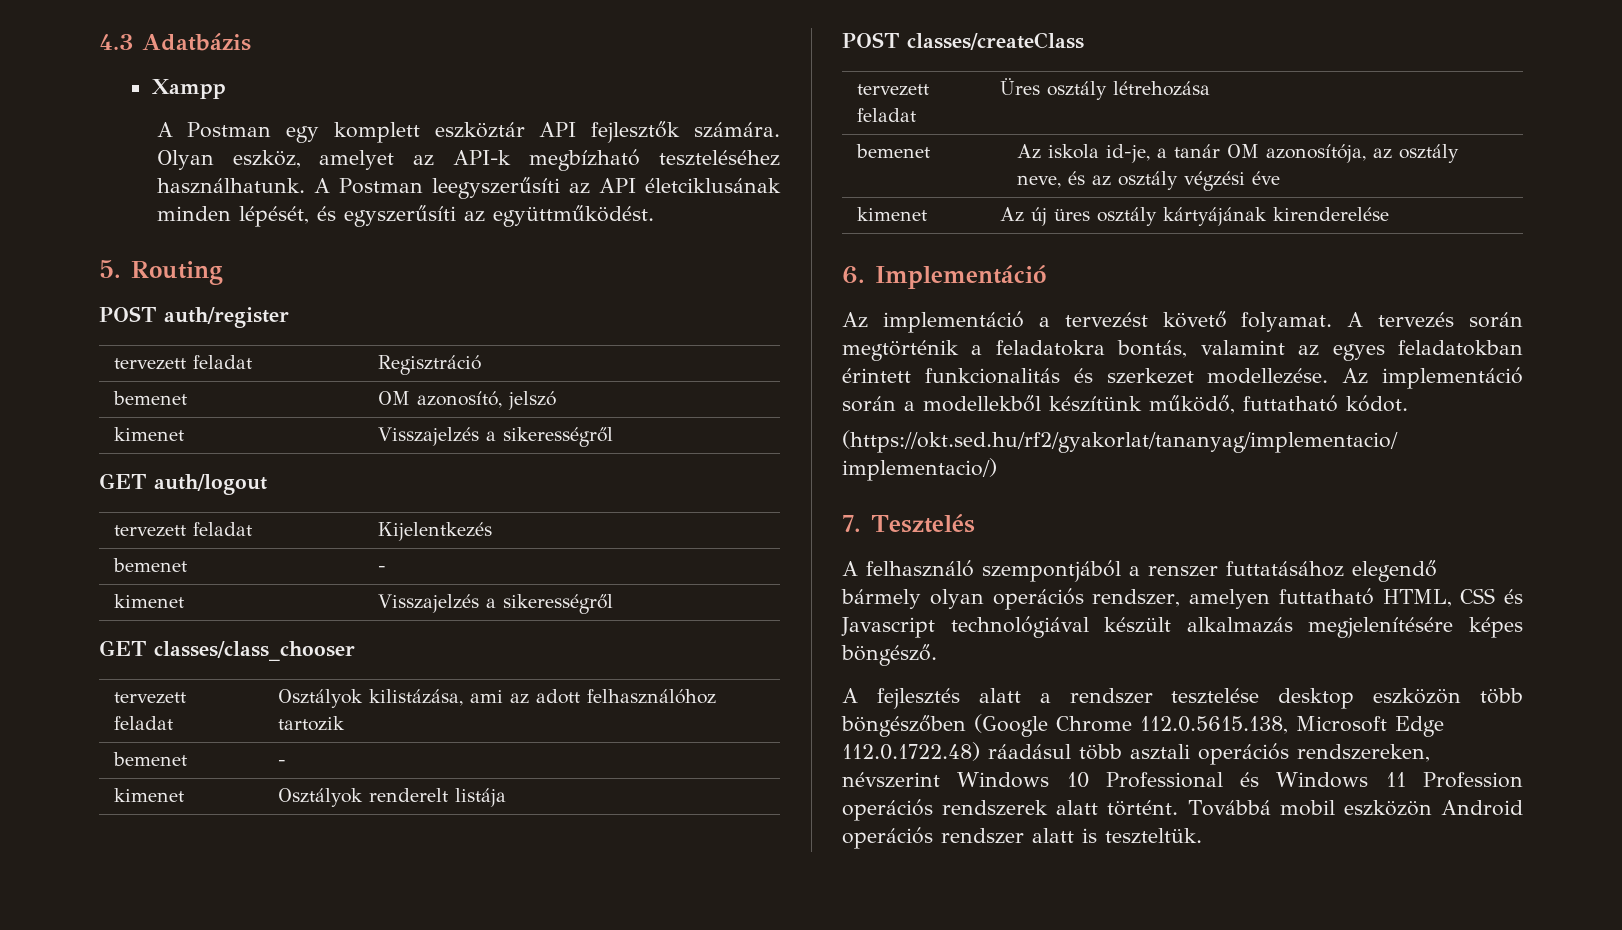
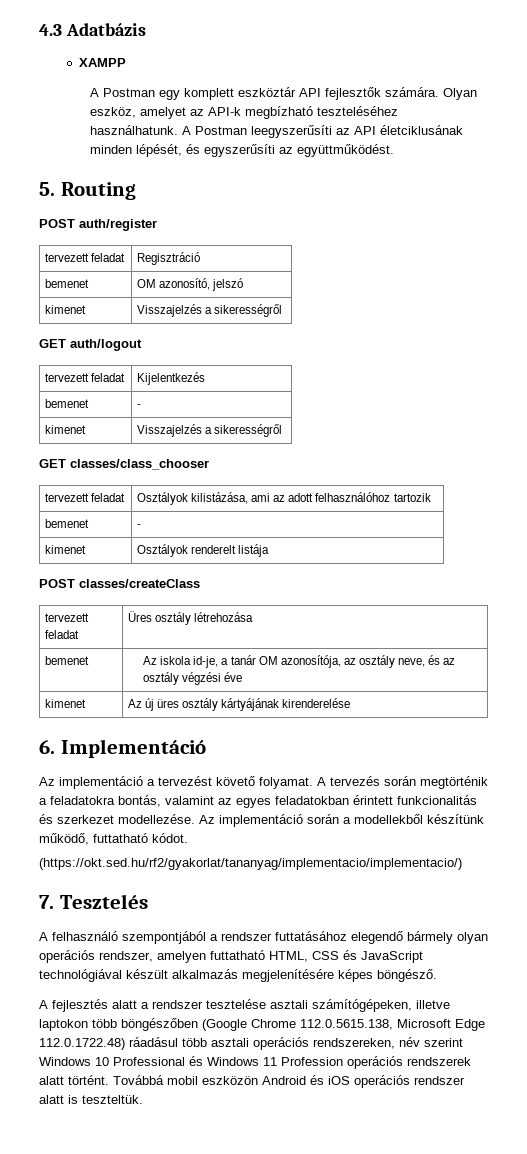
- Xampp
+ XAMPP
- A felhasználó szempontjából a renszer futtatásához elegendő bármely olyan operációs rendszer, amelyen futtatható HTML, CSS és Javascript technológiával készült alkalmazás megjelenítésére képes böngésző.
+ A felhasználó szempontjából a rendszer futtatásához elegendő bármely olyan operációs rendszer, amelyen futtatható HTML, CSS és JavaScript technológiával készült alkalmazás megjelenítésére képes böngésző.
- A fejlesztés alatt a rendszer tesztelése desktop eszközön több böngészőben (Google Chrome 112.0.5615.138, Microsoft Edge 112.0.1722.48) ráadásul több asztali operációs rendszereken, névszerint Windows 10 Professional és Windows 11 Profession operációs rendszerek alatt történt.
+ A fejlesztés alatt a rendszer tesztelése asztali számítógépeken, illetve laptokon több böngészőben (Google Chrome 112.0.5615.138, Microsoft Edge 112.0.1722.48) ráadásul több asztali operációs rendszereken, név szerint Windows 10 Professional és Windows 11 Profession operációs rendszerek alatt történt.
- Továbbá mobil eszközön Android operációs rendszer alatt is teszteltük.
+ Továbbá mobil eszközön Android és iOS operációs rendszer alatt is teszteltük.

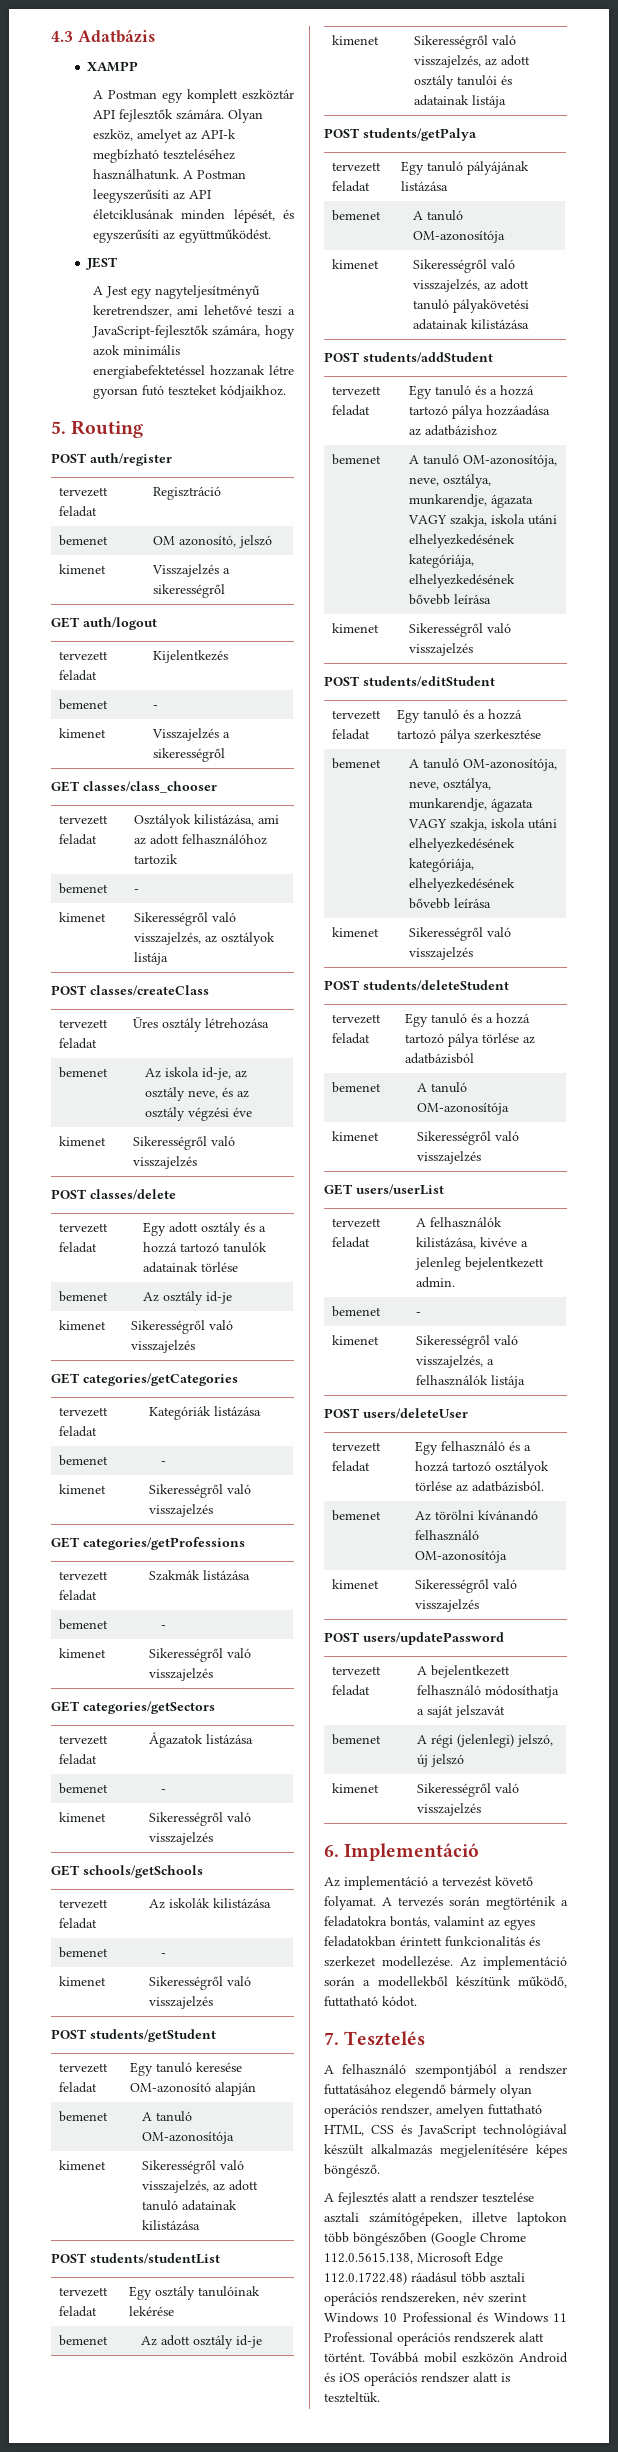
+ JEST
+ A Jest egy nagyteljesítményű keretrendszer, ami lehetővé teszi a JavaScript-fejlesztők számára, hogy azok minimális energiabefektetéssel hozzanak létre gyorsan futó teszteket kódjaikhoz.
- kimenet | Osztályok renderelt listája
+ kimenet | Sikerességről való visszajelzés, az osztályok listája
- bemenet | Az iskola id-je, a tanár OM azonosítója, az osztály neve, és az osztály végzési éve
- kimenet | Az új üres osztály kártyájának kirenderelése
+ bemenet | Az iskola id-je, az osztály neve, és az osztály végzési éve
+ kimenet | Sikerességről való visszajelzés
+ POST classes/delete
+ tervezett feladat | Egy adott osztály és a hozzá tartozó tanulók adatainak törlése
+ bemenet | Az osztály id-je
+ kimenet | Sikerességről való visszajelzés
+ GET categories/getCategories
+ tervezett feladat | Kategóriák listázása
+ bemenet | -
+ kimenet | Sikerességről való visszajelzés
+ GET categories/getProfessions
+ tervezett feladat | Szakmák listázása
+ bemenet | -
+ kimenet | Sikerességről való visszajelzés
+ GET categories/getSectors
+ tervezett feladat | Ágazatok listázása
+ bemenet | -
+ kimenet | Sikerességről való visszajelzés
+ GET schools/getSchools
+ tervezett feladat | Az iskolák kilistázása
+ bemenet | -
+ kimenet | Sikerességről való visszajelzés
+ POST students/getStudent
+ tervezett feladat | Egy tanuló keresése OM-azonosító alapján
+ bemenet | A tanuló OM-azonosítója
+ kimenet | Sikerességről való visszajelzés, az adott tanuló adatainak kilistázása
+ POST students/studentList
+ tervezett feladat | Egy osztály tanulóinak lekérése
+ bemenet | Az adott osztály id-je
+ kimenet | Sikerességről való visszajelzés, az adott osztály tanulói és adatainak listája
+ POST students/getPalya
+ tervezett feladat | Egy tanuló pályájának listázása
+ bemenet | A tanuló OM-azonosítója
+ kimenet | Sikerességről való visszajelzés, az adott tanuló pályakövetési adatainak kilistázása
+ POST students/addStudent
+ tervezett feladat | Egy tanuló és a hozzá tartozó pálya hozzáadása az adatbázishoz
+ bemenet | A tanuló OM-azonosítója, neve, osztálya, munkarendje, ágazata VAGY szakja, iskola utáni elhelyezkedésének kategóriája, elhelyezkedésének bővebb leírása
+ kimenet | Sikerességről való visszajelzés
+ POST students/editStudent
+ tervezett feladat | Egy tanuló és a hozzá tartozó pálya szerkesztése
+ bemenet | A tanuló OM-azonosítója, neve, osztálya, munkarendje, ágazata VAGY szakja, iskola utáni elhelyezkedésének kategóriája, elhelyezkedésének bővebb leírása
+ kimenet | Sikerességről való visszajelzés
+ POST students/deleteStudent
+ tervezett feladat | Egy tanuló és a hozzá tartozó pálya törlése az adatbázisból
+ bemenet | A tanuló OM-azonosítója
+ kimenet | Sikerességről való visszajelzés
+ GET users/userList
+ tervezett feladat | A felhasználók kilistázása, kivéve a jelenleg bejelentkezett admin.
+ bemenet | -
+ kimenet | Sikerességről való visszajelzés, a felhasználók listája
+ POST users/deleteUser
+ tervezett feladat | Egy felhasználó és a hozzá tartozó osztályok törlése az adatbázisból.
+ bemenet | Az törölni kívánandó felhasználó OM-azonosítója
+ kimenet | Sikerességről való visszajelzés
+ POST users/updatePassword
+ tervezett feladat | A bejelentkezett felhasználó módosíthatja a saját jelszavát
+ bemenet | A régi (jelenlegi) jelszó, új jelszó
+ kimenet | Sikerességről való visszajelzés
- (https://okt.sed.hu/rf2/gyakorlat/tananyag/implementacio/implementacio/)
- A fejlesztés alatt a rendszer tesztelése asztali számítógépeken, illetve laptokon több böngészőben (Google Chrome 112.0.5615.138, Microsoft Edge 112.0.1722.48) ráadásul több asztali operációs rendszereken, név szerint Windows 10 Professional és Windows 11 Profession operációs rendszerek alatt történt.
+ A fejlesztés alatt a rendszer tesztelése asztali számítógépeken, illetve laptokon több böngészőben (Google Chrome 112.0.5615.138, Microsoft Edge 112.0.1722.48) ráadásul több asztali operációs rendszereken, név szerint Windows 10 Professional és Windows 11 Professional operációs rendszerek alatt történt.

